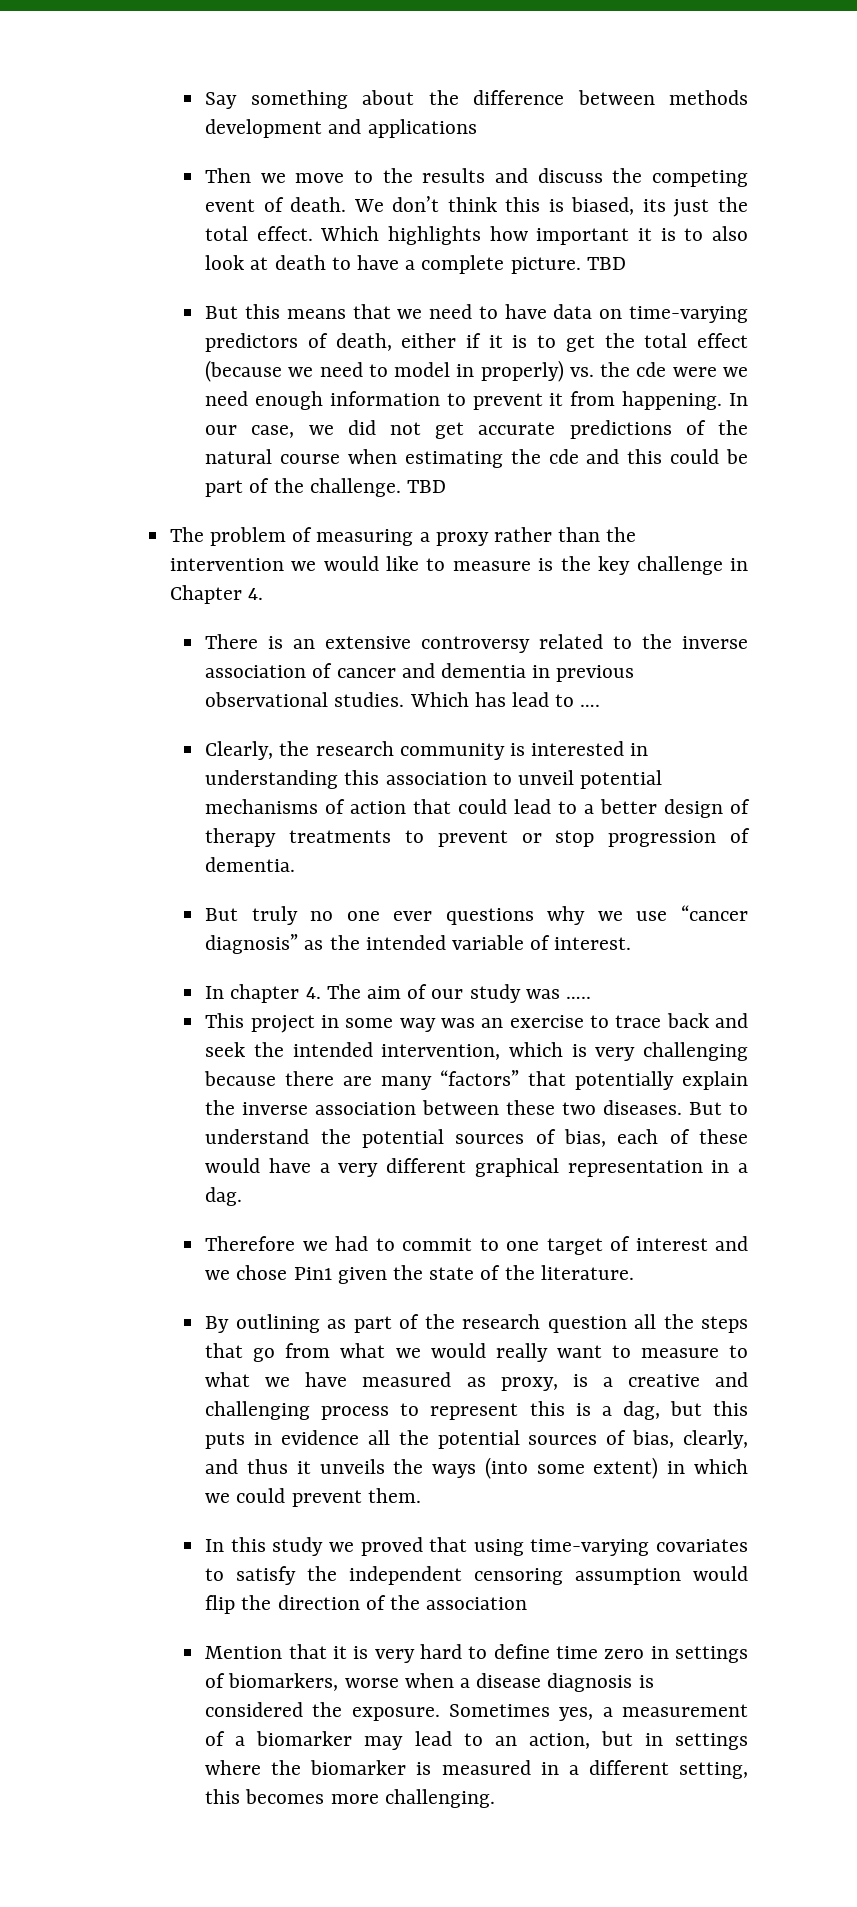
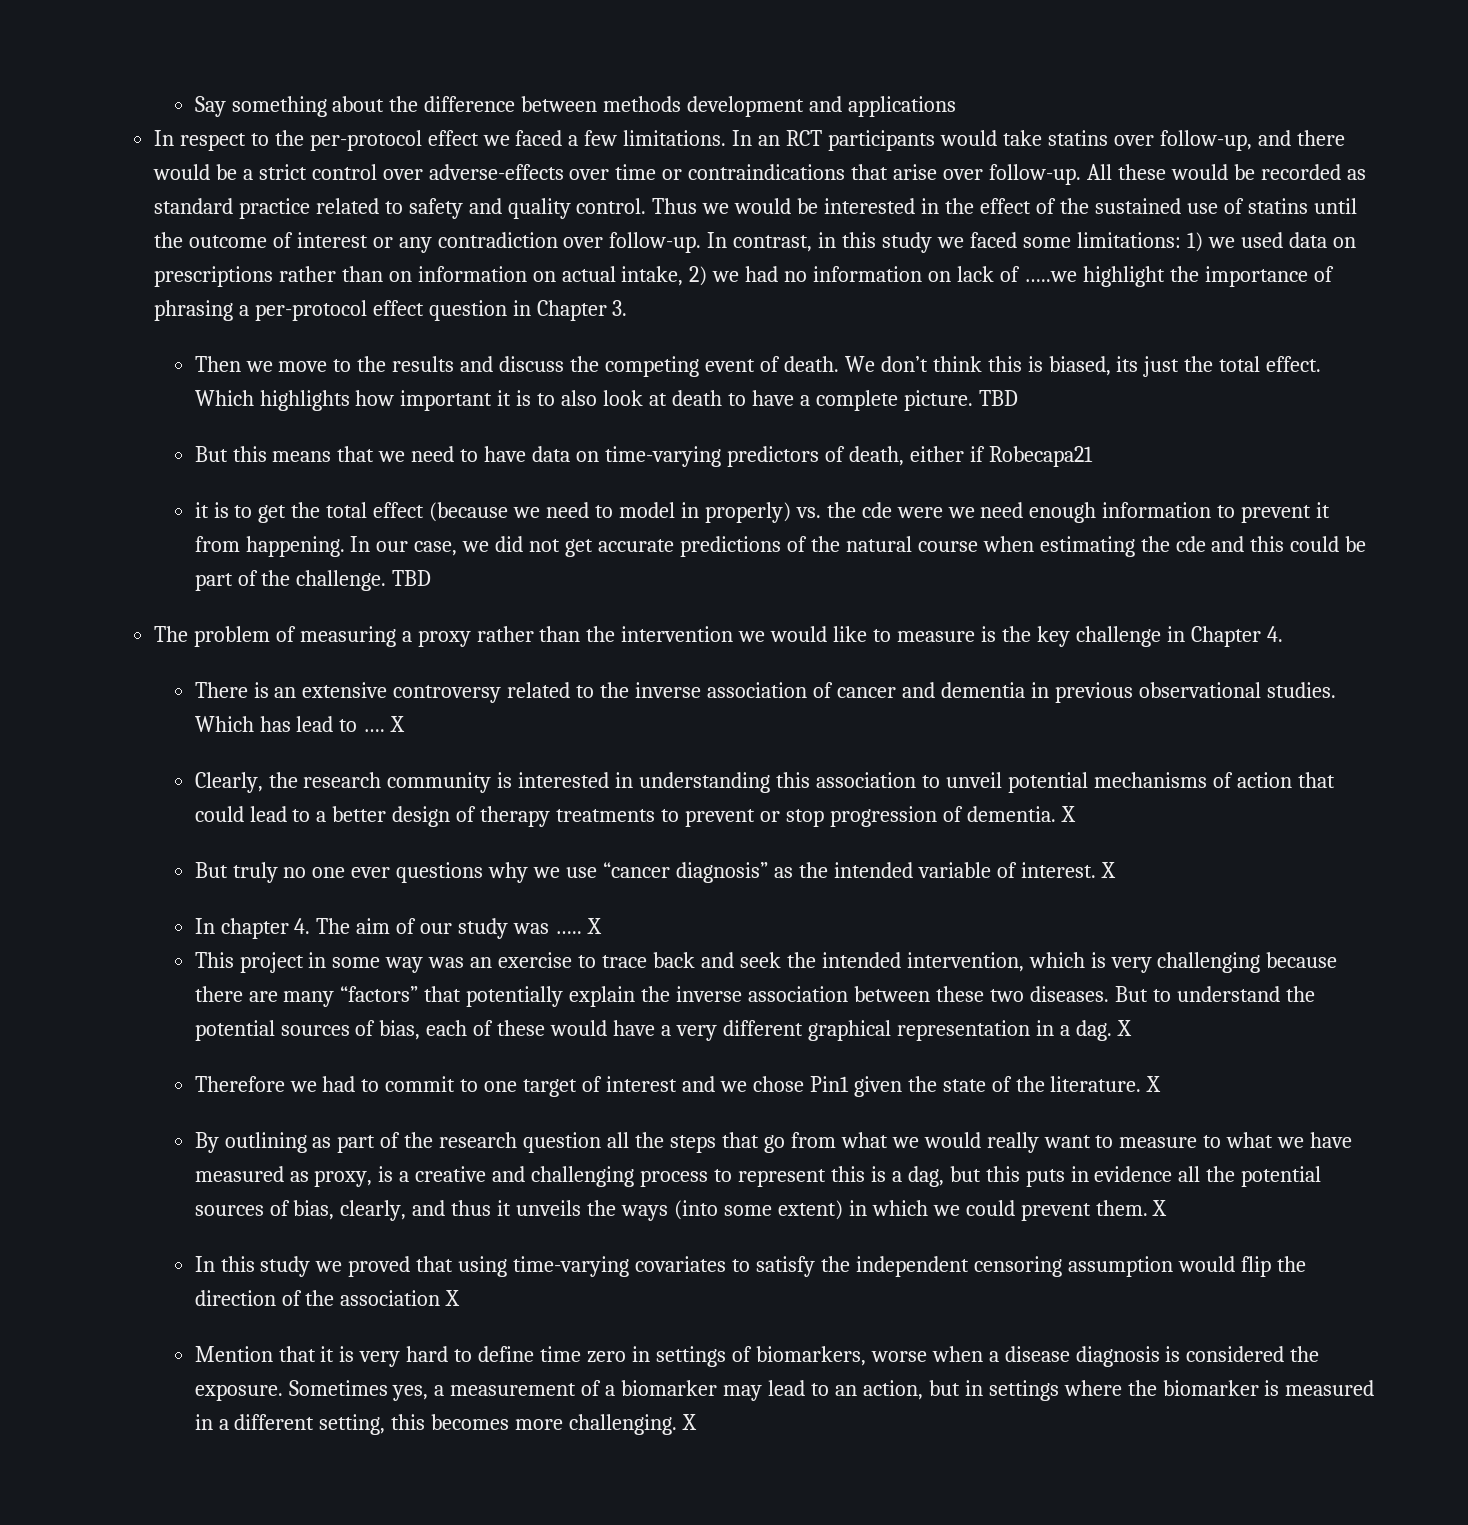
+ In respect to the per-protocol effect we faced a few limitations. In an RCT participants would take statins over follow-up, and there would be a strict control over adverse-effects over time or contraindications that arise over follow-up. All these would be recorded as standard practice related to safety and quality control. Thus we would be interested in the effect of the sustained use of statins until the outcome of interest or any contradiction over follow-up. In contrast, in this study we faced some limitations: 1) we used data on prescriptions rather than on information on actual intake, 2) we had no information on lack of …..we highlight the importance of phrasing a per-protocol effect question in Chapter 3.
- But this means that we need to have data on time-varying predictors of death, either if it is to get the total effect (because we need to model in properly) vs. the cde were we need enough information to prevent it from happening.
+ But this means that we need to have data on time-varying predictors of death, either if Robecapa21
+ it is to get the total effect (because we need to model in properly) vs. the cde were we need enough information to prevent it from happening.
- Which has lead to ….
+ Which has lead to …. X
- Clearly, the research community is interested in understanding this association to unveil potential mechanisms of action that could lead to a better design of therapy treatments to prevent or stop progression of dementia.
+ Clearly, the research community is interested in understanding this association to unveil potential mechanisms of action that could lead to a better design of therapy treatments to prevent or stop progression of dementia. X
- But truly no one ever questions why we use “cancer diagnosis” as the intended variable of interest.
+ But truly no one ever questions why we use “cancer diagnosis” as the intended variable of interest. X
- In chapter 4. The aim of our study was …..
+ In chapter 4. The aim of our study was ….. X
- But to understand the potential sources of bias, each of these would have a very different graphical representation in a dag.
+ But to understand the potential sources of bias, each of these would have a very different graphical representation in a dag. X
- Therefore we had to commit to one target of interest and we chose Pin1 given the state of the literature.
+ Therefore we had to commit to one target of interest and we chose Pin1 given the state of the literature. X
- By outlining as part of the research question all the steps that go from what we would really want to measure to what we have measured as proxy, is a creative and challenging process to represent this is a dag, but this puts in evidence all the potential sources of bias, clearly, and thus it unveils the ways (into some extent) in which we could prevent them.
+ By outlining as part of the research question all the steps that go from what we would really want to measure to what we have measured as proxy, is a creative and challenging process to represent this is a dag, but this puts in evidence all the potential sources of bias, clearly, and thus it unveils the ways (into some extent) in which we could prevent them. X
- In this study we proved that using time-varying covariates to satisfy the independent censoring assumption would flip the direction of the association
+ In this study we proved that using time-varying covariates to satisfy the independent censoring assumption would flip the direction of the association X
- Sometimes yes, a measurement of a biomarker may lead to an action, but in settings where the biomarker is measured in a different setting, this becomes more challenging.
+ Sometimes yes, a measurement of a biomarker may lead to an action, but in settings where the biomarker is measured in a different setting, this becomes more challenging. X

